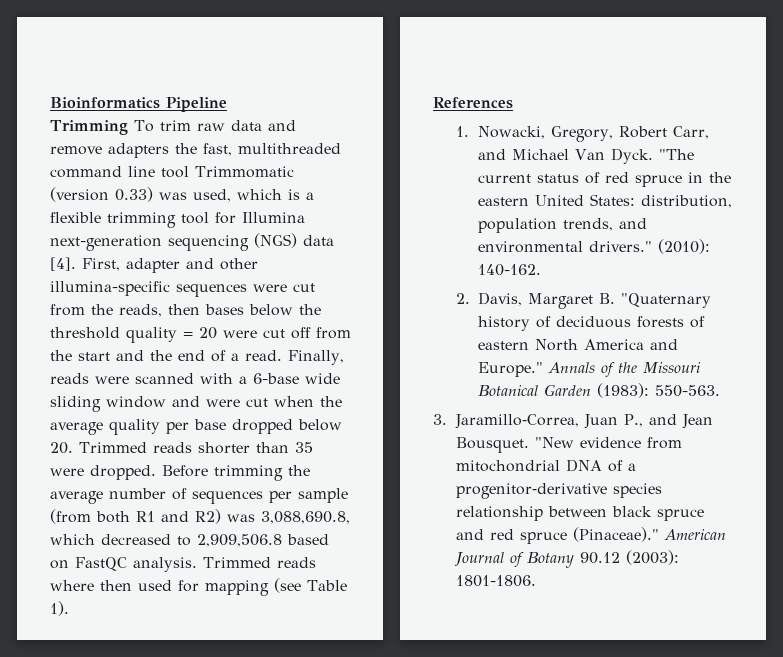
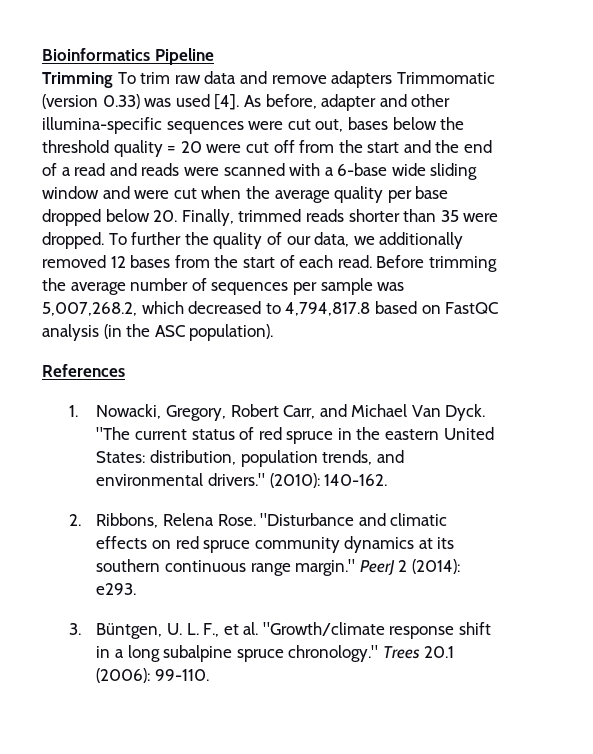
- Trimming To trim raw data and remove adapters the fast, multithreaded command line tool Trimmomatic (version 0.33) was used, which is a flexible trimming tool for Illumina next-generation sequencing (NGS) data [4]. First, adapter and other illumina-specific sequences were cut from the reads, then bases below the threshold quality = 20 were cut off from the start and the end of a read. Finally, reads were scanned with a 6-base wide sliding window and were cut when the average quality per base dropped below 20. Trimmed reads shorter than 35 were dropped.
+ Trimming To trim raw data and remove adapters Trimmomatic (version 0.33) was used [4]. As before, adapter and other illumina-specific sequences were cut out, bases below the threshold quality = 20 were cut off from the start and the end of a read and reads were scanned with a 6-base wide sliding window and were cut when the average quality per base dropped below 20. Finally, trimmed reads shorter than 35 were dropped.
+ To further the quality of our data, we additionally removed 12 bases from the start of each read.
- Before trimming the average number of sequences per sample (from both R1 and R2) was 3,088,690.8, which decreased to 2,909,506.8 based on FastQC analysis. Trimmed reads where then used for mapping (see Table 1).
+ Before trimming the average number of sequences per sample was 5,007,268.2, which decreased to 4,794,817.8 based on FastQC analysis (in the ASC population).
- 2. Davis, Margaret B. "Quaternary history of deciduous forests of eastern North America and Europe." Annals of the Missouri Botanical Garden (1983): 550-563.
- 3. Jaramillo‐Correa, Juan P., and Jean Bousquet. "New evidence from mitochondrial DNA of a progenitor‐derivative species relationship between black spruce and red spruce (Pinaceae)." American Journal of Botany 90.12 (2003): 1801-1806.
+ 2. Ribbons, Relena Rose. "Disturbance and climatic effects on red spruce community dynamics at its southern continuous range margin." PeerJ 2 (2014): e293.
+ 3. Büntgen, U. L. F., et al. "Growth/climate response shift in a long subalpine spruce chronology." Trees 20.1 (2006): 99-110.

